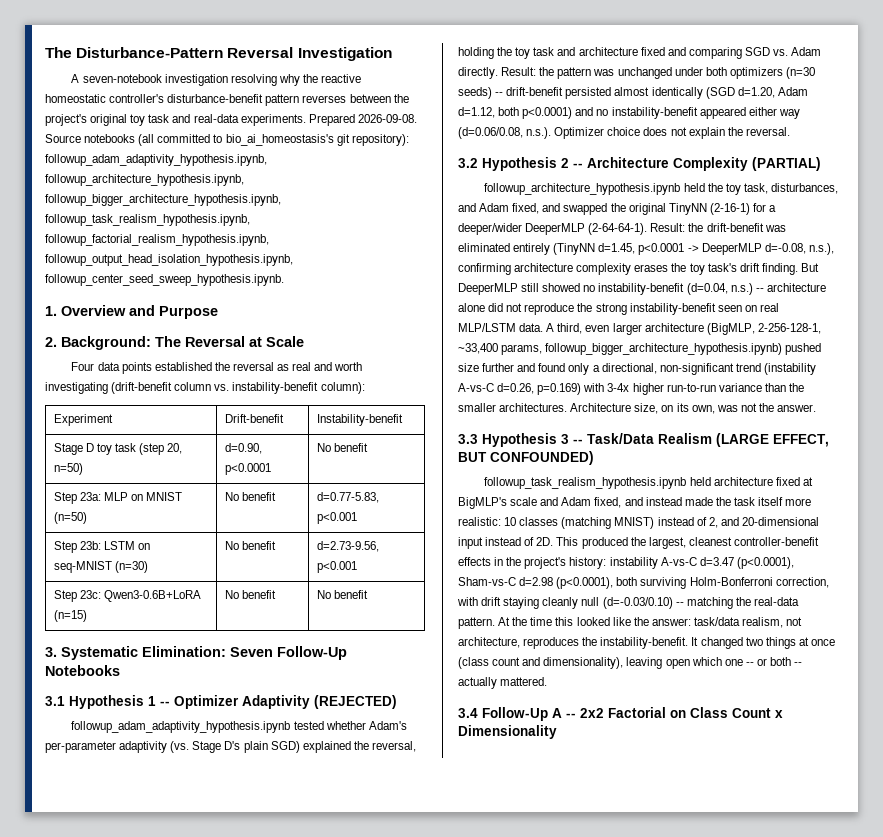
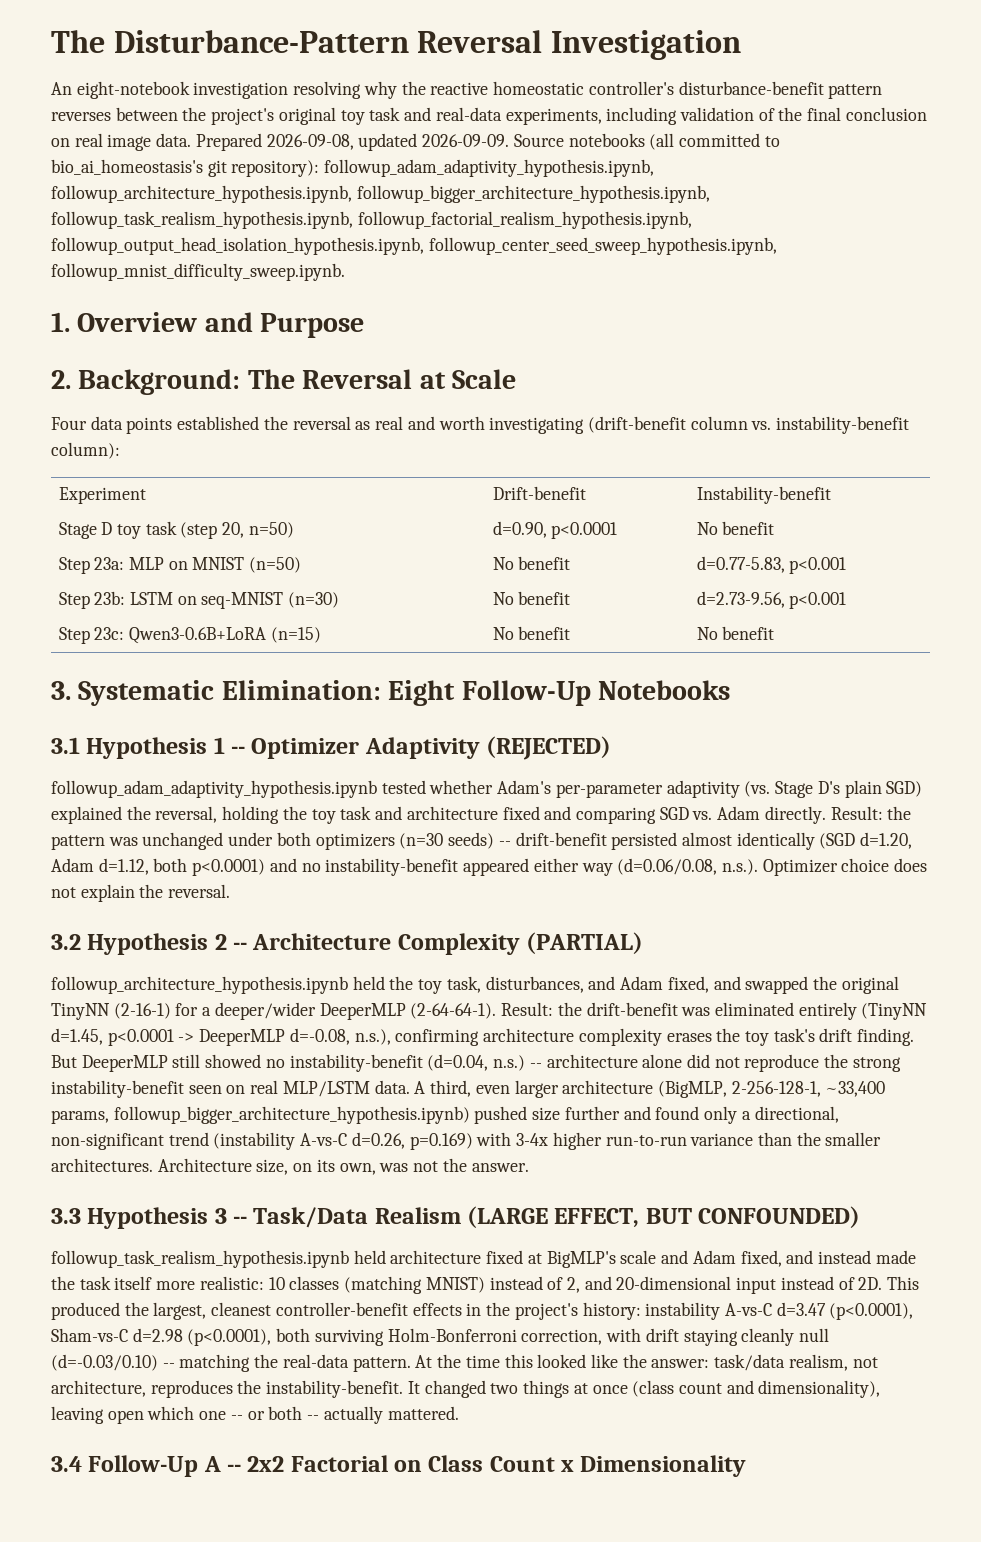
- A seven-notebook investigation resolving why the reactive homeostatic controller's disturbance-benefit pattern reverses between the project's original toy task and real-data experiments. Prepared 2026-09-08.
+ An eight-notebook investigation resolving why the reactive homeostatic controller's disturbance-benefit pattern reverses between the project's original toy task and real-data experiments, including validation of the final conclusion on real image data. Prepared 2026-09-08, updated 2026-09-09.
- Source notebooks (all committed to bio_ai_homeostasis's git repository): followup_adam_adaptivity_hypothesis.ipynb, followup_architecture_hypothesis.ipynb, followup_bigger_architecture_hypothesis.ipynb, followup_task_realism_hypothesis.ipynb, followup_factorial_realism_hypothesis.ipynb, followup_output_head_isolation_hypothesis.ipynb, followup_center_seed_sweep_hypothesis.ipynb.
+ Source notebooks (all committed to bio_ai_homeostasis's git repository): followup_adam_adaptivity_hypothesis.ipynb, followup_architecture_hypothesis.ipynb, followup_bigger_architecture_hypothesis.ipynb, followup_task_realism_hypothesis.ipynb, followup_factorial_realism_hypothesis.ipynb, followup_output_head_isolation_hypothesis.ipynb, followup_center_seed_sweep_hypothesis.ipynb, followup_mnist_difficulty_sweep.ipynb.
- 3. Systematic Elimination: Seven Follow-Up Notebooks
+ 3. Systematic Elimination: Eight Follow-Up Notebooks

